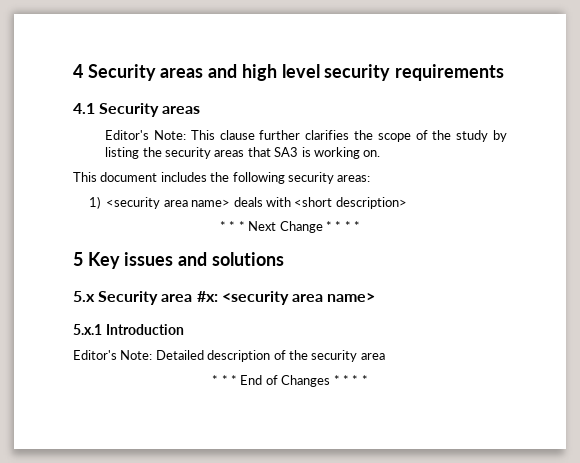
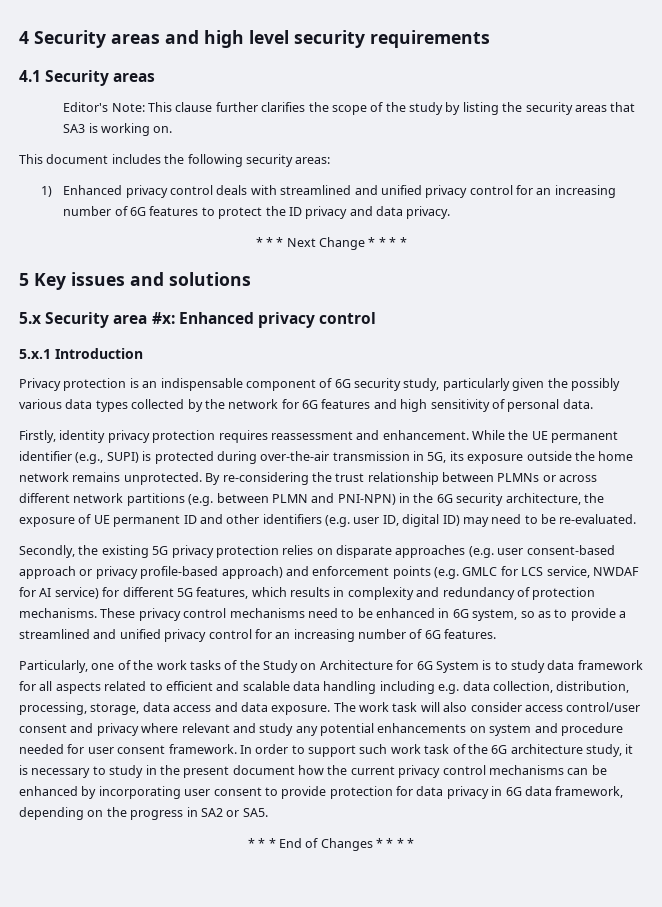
- 1) <security area name> deals with <short description>
+ 1) Enhanced privacy control deals with streamlined and unified privacy control for an increasing number of 6G features to protect the ID privacy and data privacy.
- 5.x Security area #x: <security area name>
+ 5.x Security area #x: Enhanced privacy control
- Editor's Note: Detailed description of the security area
+ Privacy protection is an indispensable component of 6G security study, particularly given the possibly various data types collected by the network for 6G features and high sensitivity of personal data.
+ Firstly, identity privacy protection requires reassessment and enhancement. While the UE permanent identifier (e.g., SUPI) is protected during over-the-air transmission in 5G, its exposure outside the home network remains unprotected. By re-considering the trust relationship between PLMNs or across different network partitions (e.g. between PLMN and PNI-NPN) in the 6G security architecture, the exposure of UE permanent ID and other identifiers (e.g. user ID, digital ID) may need to be re-evaluated.
+ Secondly, the existing 5G privacy protection relies on disparate approaches (e.g. user consent-based approach or privacy profile-based approach) and enforcement points (e.g. GMLC for LCS service, NWDAF for AI service) for different 5G features, which results in complexity and redundancy of protection mechanisms. These privacy control mechanisms need to be enhanced in 6G system, so as to provide a streamlined and unified privacy control for an increasing number of 6G features.
+ Particularly, one of the work tasks of the Study on Architecture for 6G System is to study data framework for all aspects related to efficient and scalable data handling including e.g. data collection, distribution, processing, storage, data access and data exposure. The work task will also consider access control/user consent and privacy where relevant and study any potential enhancements on system and procedure needed for user consent framework. In order to support such work task of the 6G architecture study, it is necessary to study in the present document how the current privacy control mechanisms can be enhanced by incorporating user consent to provide protection for data privacy in 6G data framework, depending on the progress in SA2 or SA5.

